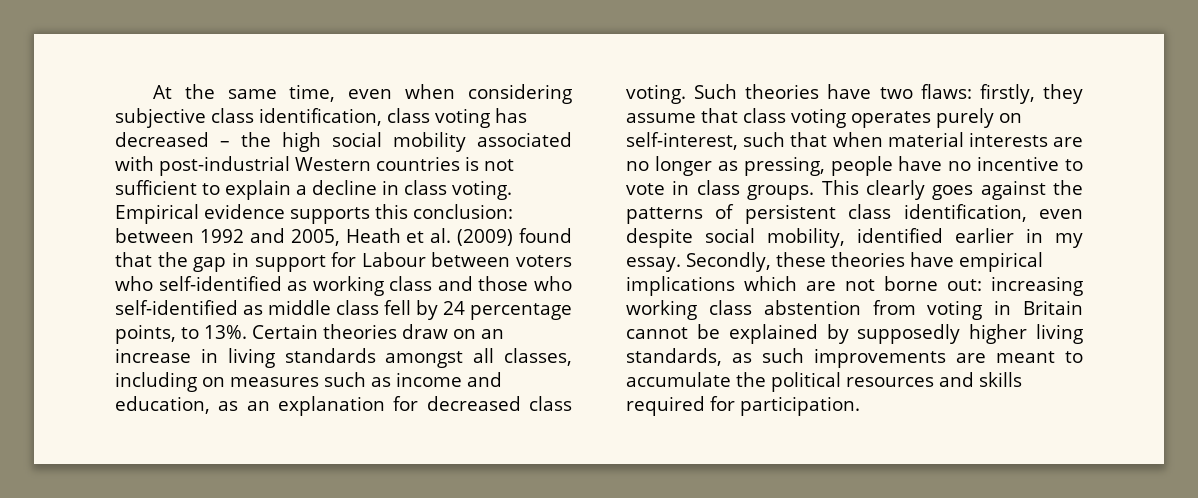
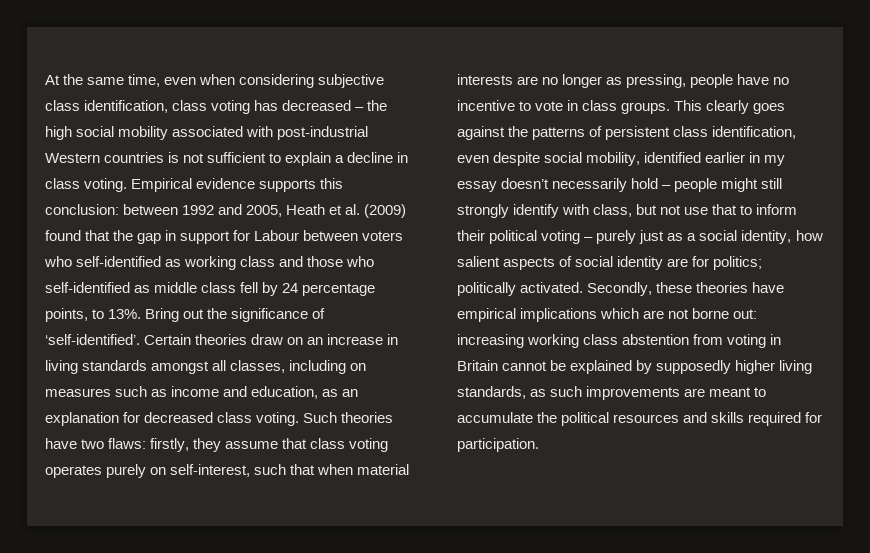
+ Bring out the significance of ‘self-identified’.
- This clearly goes against the patterns of persistent class identification, even despite social mobility, identified earlier in my essay.
+ This clearly goes against the patterns of persistent class identification, even despite social mobility, identified earlier in my essay doesn’t necessarily hold – people might still strongly identify with class, but not use that to inform their political voting – purely just as a social identity, how salient aspects of social identity are for politics; politically activated.

